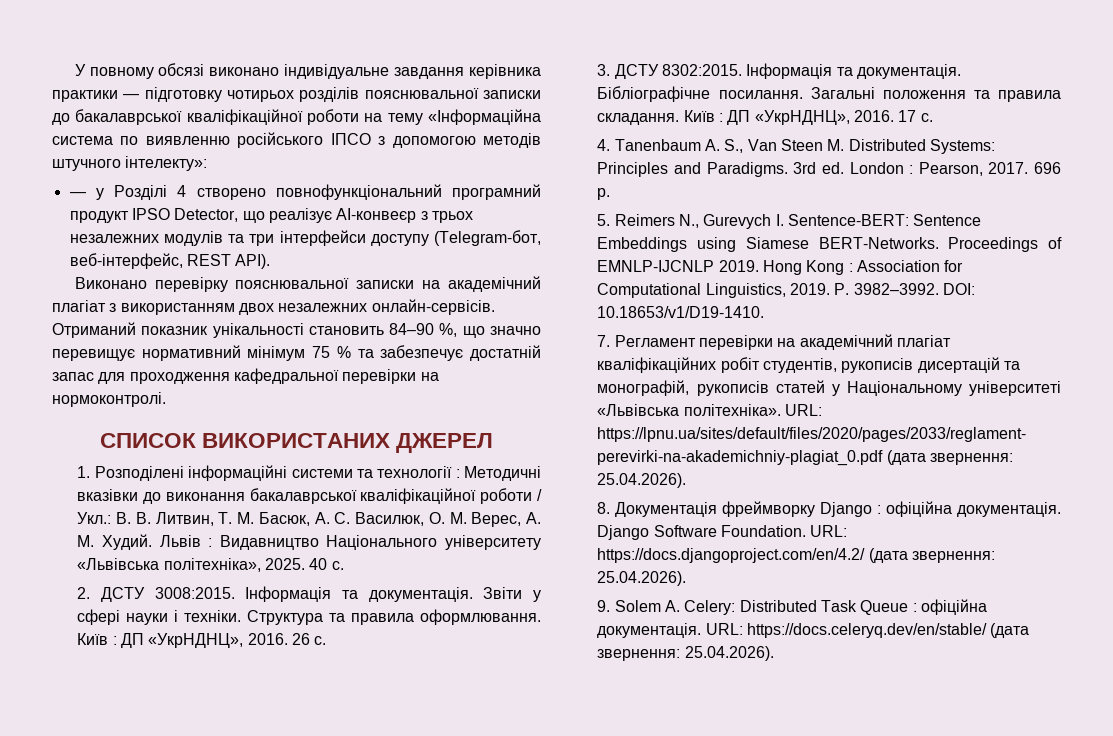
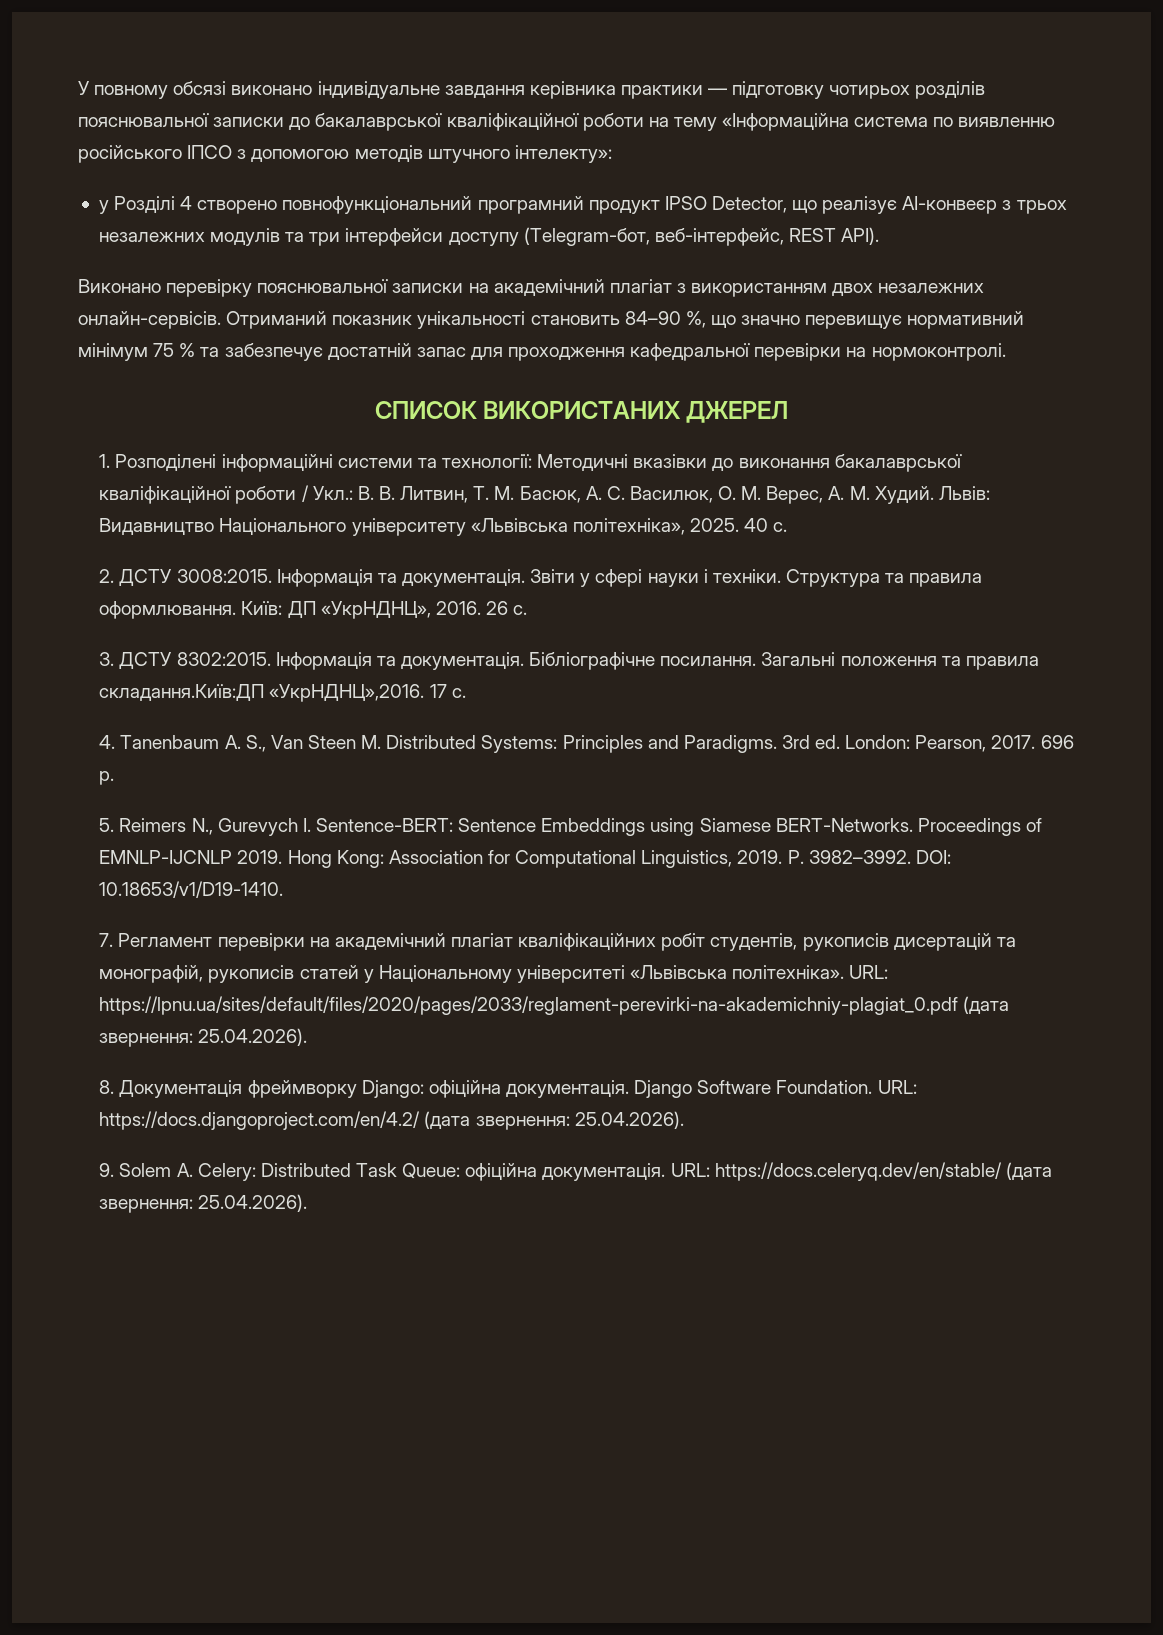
- — у Розділі 4 створено повнофункціональний програмний продукт IPSO Detector, що реалізує AI-конвеєр з трьох незалежних модулів та три інтерфейси доступу (Telegram-бот, веб-інтерфейс, REST API).
+ у Розділі 4 створено повнофункціональний програмний продукт IPSO Detector, що реалізує AI-конвеєр з трьох незалежних модулів та три інтерфейси доступу (Telegram-бот, веб-інтерфейс, REST API).
- 1. Розподілені інформаційні системи та технології : Методичні вказівки до виконання бакалаврської кваліфікаційної роботи / Укл.: В. В. Литвин, Т. М. Басюк, А. С. Василюк, О. М. Верес, А. М. Худий.
+ 1. Розподілені інформаційні системи та технології: Методичні вказівки до виконання бакалаврської кваліфікаційної роботи / Укл.: В. В. Литвин, Т. М. Басюк, А. С. Василюк, О. М. Верес, А. М. Худий.
- Львів : Видавництво Національного університету «Львівська політехніка», 2025.
+ Львів: Видавництво Національного університету «Львівська політехніка», 2025.
- Структура та правила оформлювання. Київ : ДП «УкрНДНЦ», 2016.
+ Структура та правила оформлювання. Київ: ДП «УкрНДНЦ», 2016.
- Загальні положення та правила складання. Київ : ДП «УкрНДНЦ», 2016.
+ Загальні положення та правила складання.Київ:ДП «УкрНДНЦ»,2016.
- 3rd ed. London : Pearson, 2017.
+ 3rd ed. London: Pearson, 2017.
- Hong Kong : Association for Computational Linguistics, 2019.
+ Hong Kong: Association for Computational Linguistics, 2019.
- 8. Документація фреймворку Django : офіційна документація.
+ 8. Документація фреймворку Django: офіційна документація.
- 9. Solem A. Celery: Distributed Task Queue : офіційна документація.
+ 9. Solem A. Celery: Distributed Task Queue: офіційна документація.

